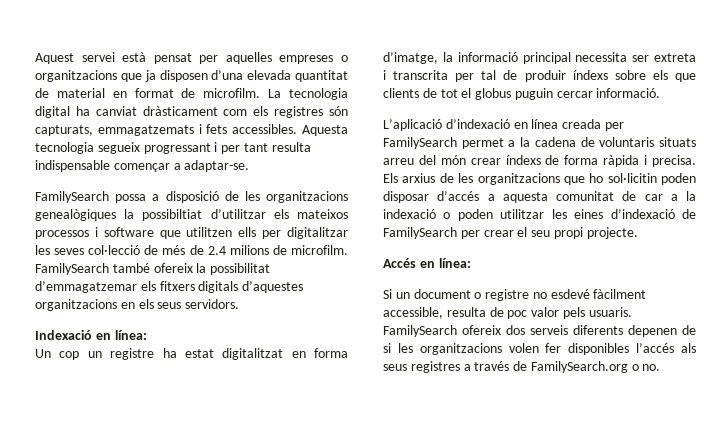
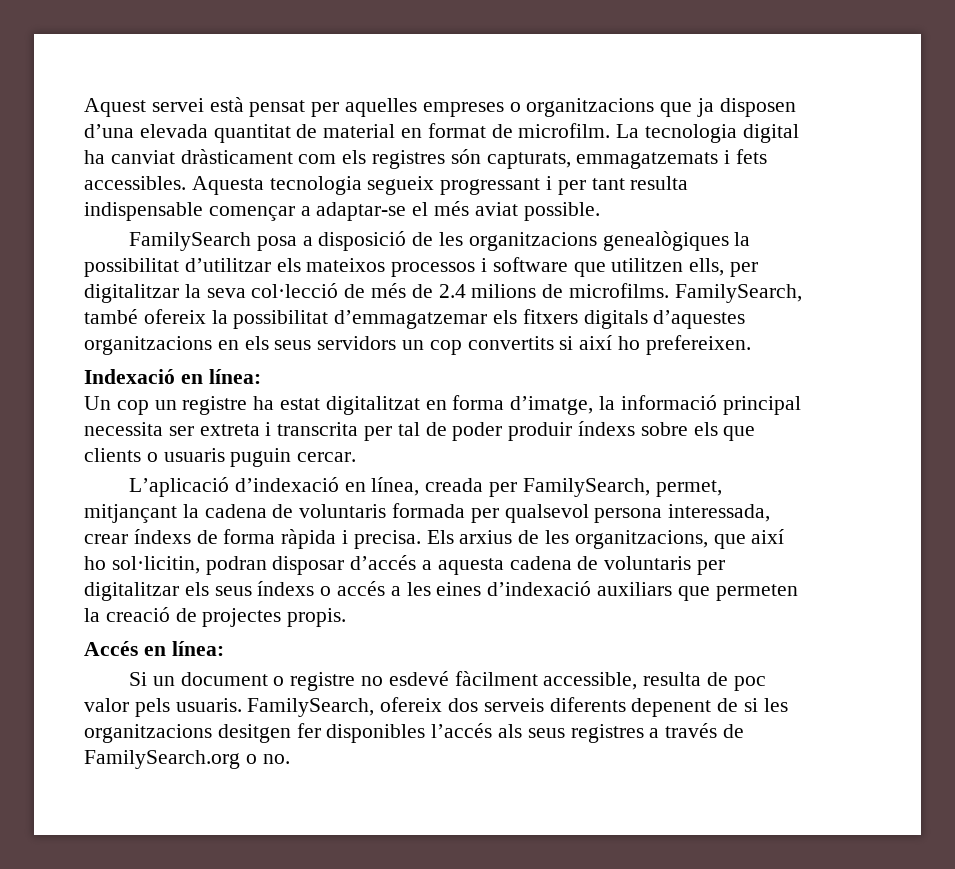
- Aquesta tecnologia segueix progressant i per tant resulta indispensable començar a adaptar-se.
- FamilySearch possa a disposició de les organitzacions genealògiques la possibiltiat d’utilitzar els mateixos processos i software que utilitzen ells per digitalitzar les seves col·lecció de més de 2.4 milions de microfilm. FamilySearch també ofereix la possibilitat d’emmagatzemar els fitxers digitals d’aquestes organitzacions en els seus servidors.
+ Aquesta tecnologia segueix progressant i per tant resulta indispensable començar a adaptar-se el més aviat possible.
+ FamilySearch posa a disposició de les organitzacions genealògiques la possibilitat d’utilitzar els mateixos processos i software que utilitzen ells, per digitalitzar la seva col·lecció de més de 2.4 milions de microfilms. FamilySearch, també ofereix la possibilitat d’emmagatzemar els fitxers digitals d’aquestes organitzacions en els seus servidors un cop convertits si així ho prefereixen.
- Un cop un registre ha estat digitalitzat en forma d’imatge, la informació principal necessita ser extreta i transcrita per tal de produir índexs sobre els que clients de tot el globus puguin cercar informació.
+ Un cop un registre ha estat digitalitzat en forma d’imatge, la informació principal necessita ser extreta i transcrita per tal de poder produir índexs sobre els que clients o usuaris puguin cercar.
- L’aplicació d’indexació en línea creada per FamilySearch permet a la cadena de voluntaris situats arreu del món crear índexs de forma ràpida i precisa.
+ L’aplicació d’indexació en línea, creada per FamilySearch, permet, mitjançant la cadena de voluntaris formada per qualsevol persona interessada, crear índexs de forma ràpida i precisa.
- Els arxius de les organitzacions que ho sol·licitin poden disposar d’accés a aquesta comunitat de car a la indexació o poden utilitzar les eines d’indexació de FamilySearch per crear el seu propi projecte.
+ Els arxius de les organitzacions, que així ho sol·licitin, podran disposar d’accés a aquesta cadena de voluntaris per digitalitzar els seus índexs o accés a les eines d’indexació auxiliars que permeten la creació de projectes propis.
- FamilySearch ofereix dos serveis diferents depenen de si les organitzacions volen fer disponibles l’accés als seus registres a través de FamilySearch.org o no.
+ FamilySearch, ofereix dos serveis diferents depenent de si les organitzacions desitgen fer disponibles l’accés als seus registres a través de FamilySearch.org o no.

